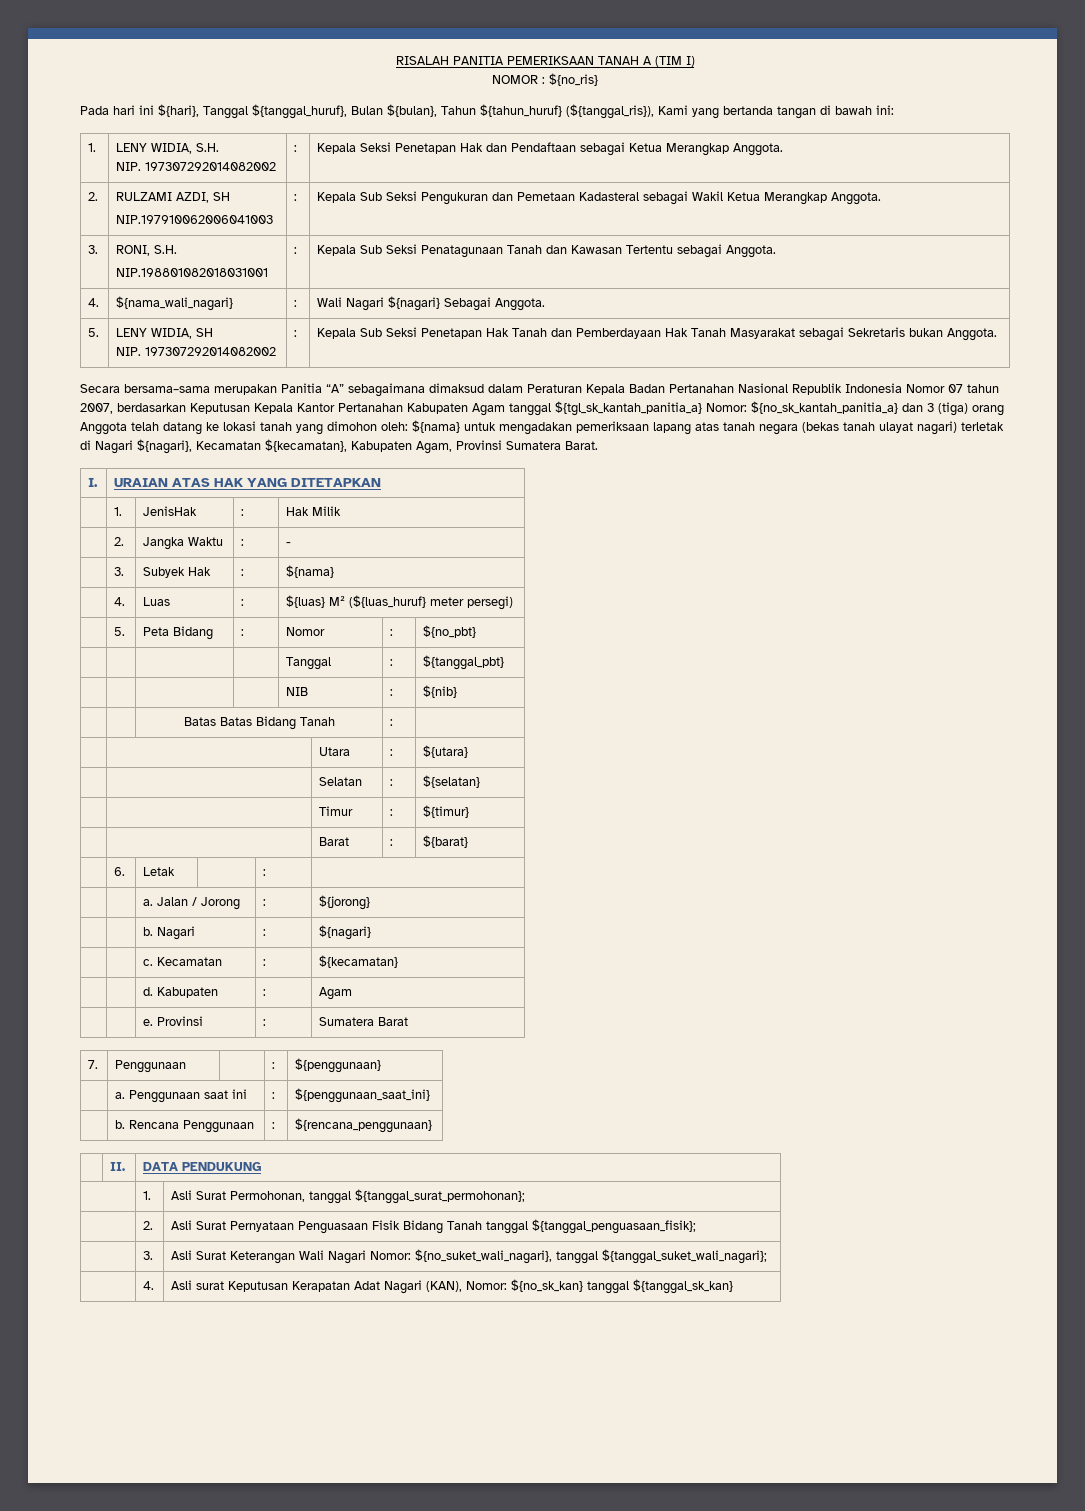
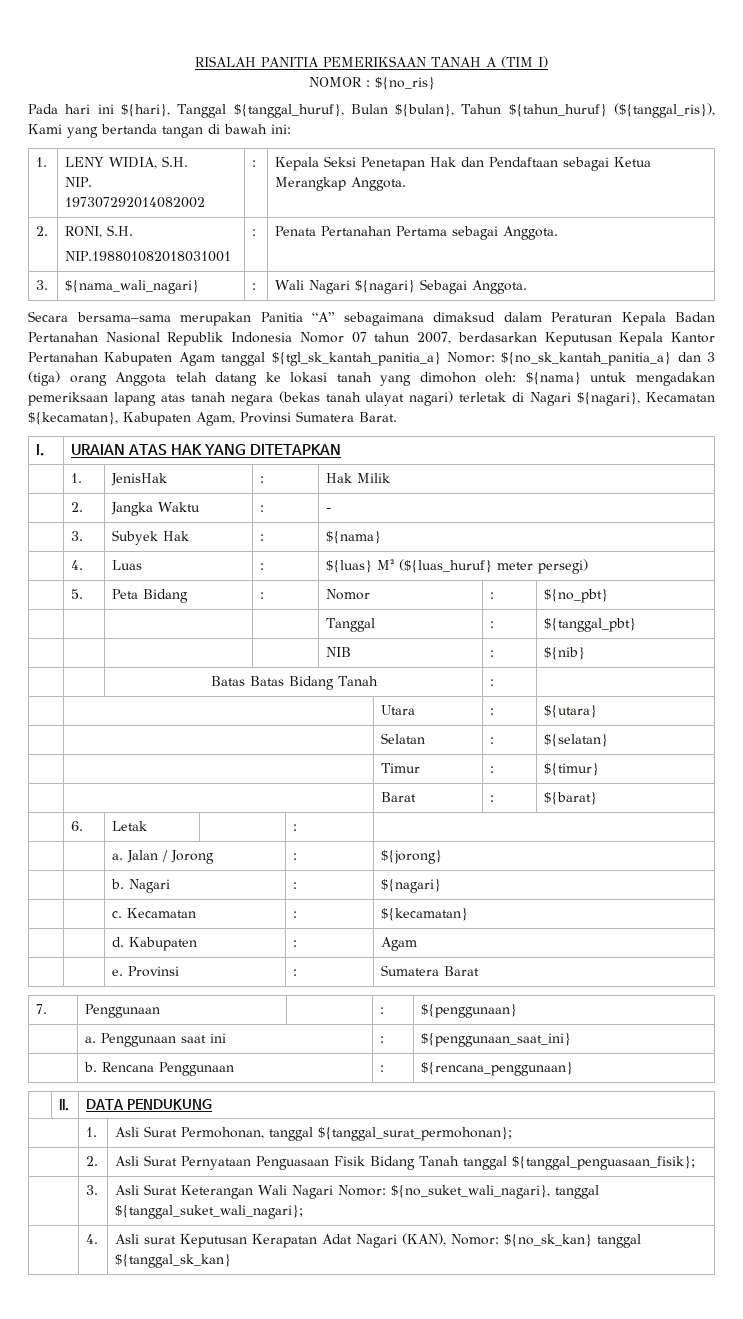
- 2. | RULZAMI AZDI, SH
- NIP.197910062006041003 | : | Kepala Sub Seksi Pengukuran dan Pemetaan Kadasteral sebagai Wakil Ketua Merangkap Anggota.
- 3. | RONI, S.H.
- NIP.198801082018031001 | : | Kepala Sub Seksi Penatagunaan Tanah dan Kawasan Tertentu sebagai Anggota.
+ 2. | RONI, S.H.
+ NIP.198801082018031001 | : | Penata Pertanahan Pertama sebagai Anggota.
- 4. | ${nama_wali_nagari} | : | Wali Nagari ${nagari} Sebagai Anggota.
+ 3. | ${nama_wali_nagari} | : | Wali Nagari ${nagari} Sebagai Anggota.
- 5. | LENY WIDIA, SH
- NIP. 197307292014082002 | : | Kepala Sub Seksi Penetapan Hak Tanah dan Pemberdayaan Hak Tanah Masyarakat sebagai Sekretaris bukan Anggota.

